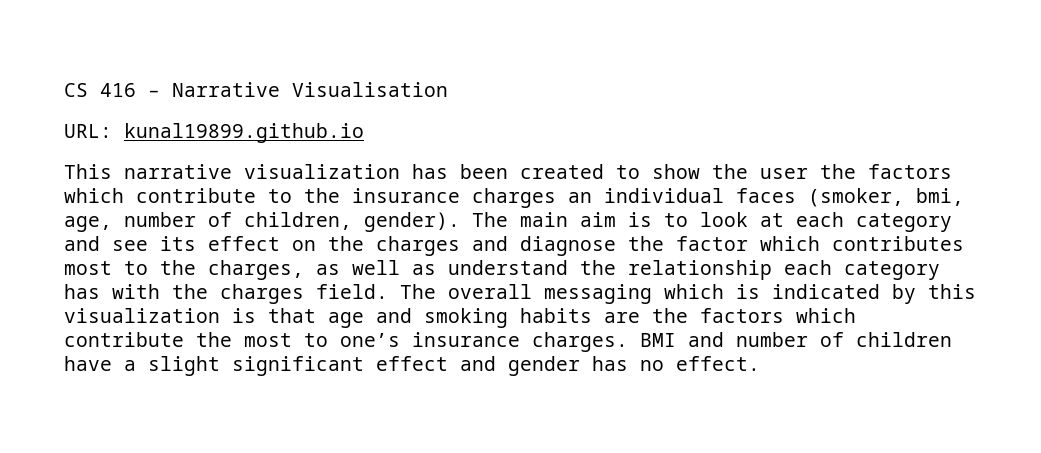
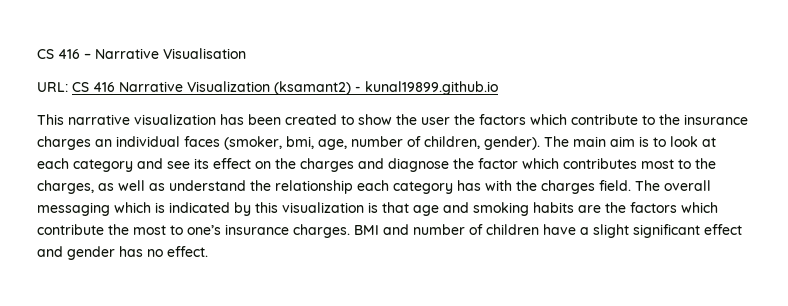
- URL: kunal19899.github.io
+ URL: CS 416 Narrative Visualization (ksamant2) - kunal19899.github.io

